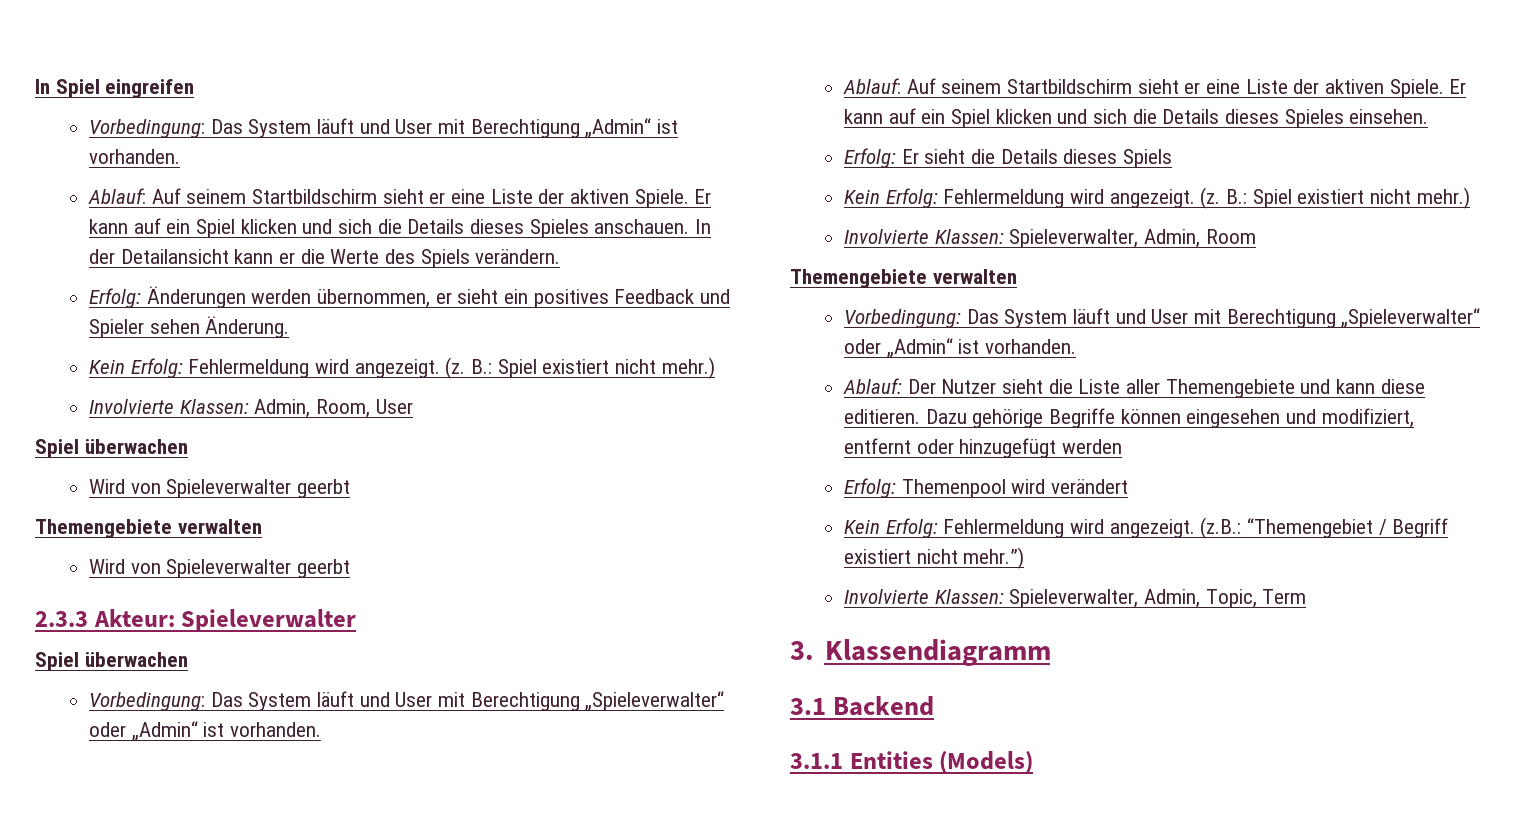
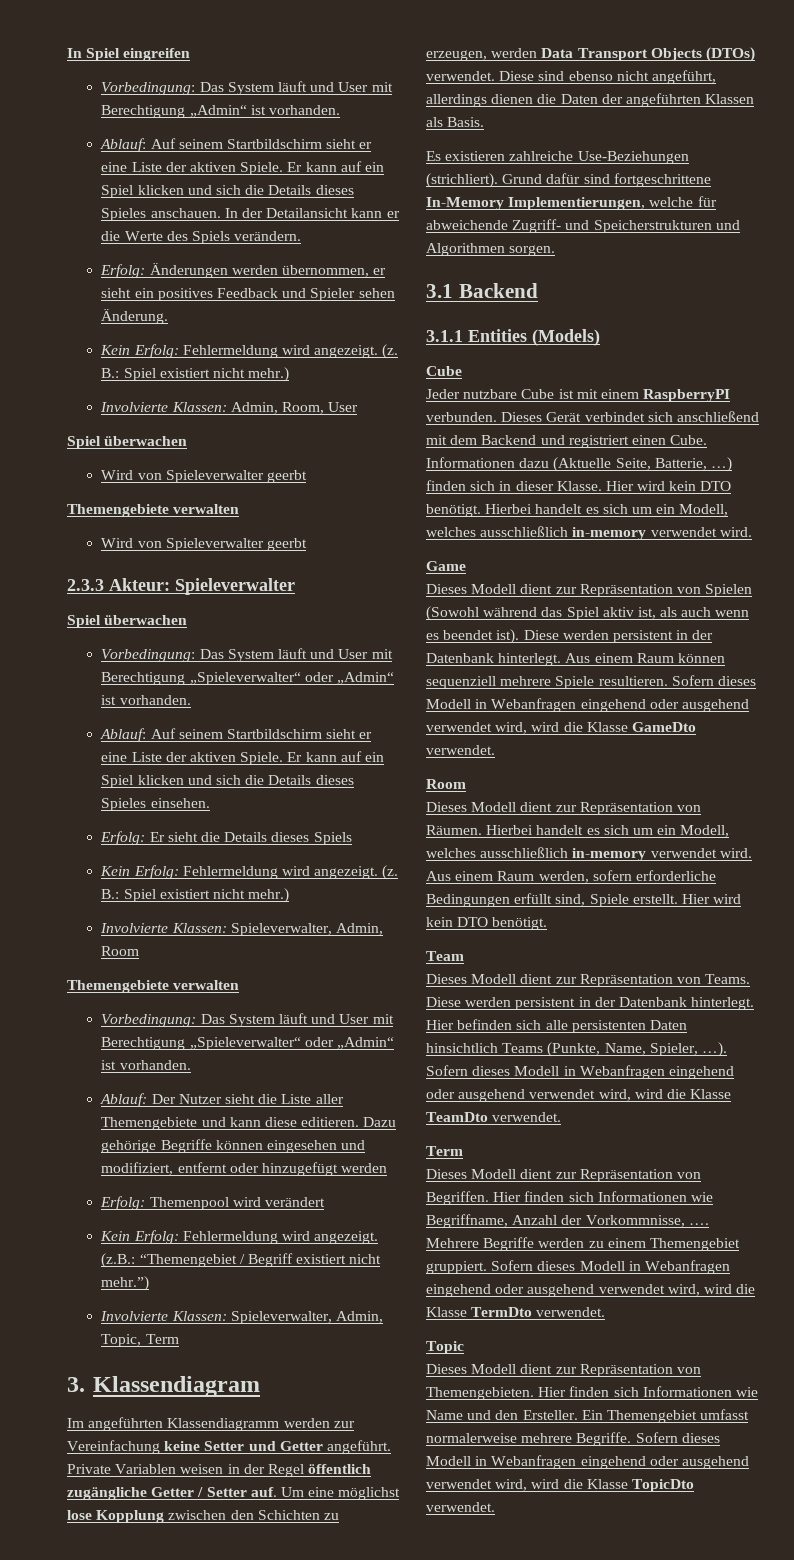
- 3. Klassendiagramm
+ 3. Klassendiagram
+ Im angeführten Klassendiagramm werden zur Vereinfachung keine Setter und Getter angeführt. Private Variablen weisen in der Regel öffentlich zugängliche Getter / Setter auf. Um eine möglichst lose Kopplung zwischen den Schichten zu erzeugen, werden Data Transport Objects (DTOs) verwendet. Diese sind ebenso nicht angeführt, allerdings dienen die Daten der angeführten Klassen als Basis.
+ Es existieren zahlreiche Use-Beziehungen (strichliert). Grund dafür sind fortgeschrittene In-Memory Implementierungen, welche für abweichende Zugriff- und Speicherstrukturen und Algorithmen sorgen.
  3.1.1 Entities (Models)
+ Cube
+ Jeder nutzbare Cube ist mit einem RaspberryPI verbunden. Dieses Gerät verbindet sich anschließend mit dem Backend und registriert einen Cube. Informationen dazu (Aktuelle Seite, Batterie, …) finden sich in dieser Klasse. Hier wird kein DTO benötigt. Hierbei handelt es sich um ein Modell, welches ausschließlich in-memory verwendet wird.
+ Game
+ Dieses Modell dient zur Repräsentation von Spielen (Sowohl während das Spiel aktiv ist, als auch wenn es beendet ist). Diese werden persistent in der Datenbank hinterlegt. Aus einem Raum können sequenziell mehrere Spiele resultieren. Sofern dieses Modell in Webanfragen eingehend oder ausgehend verwendet wird, wird die Klasse GameDto verwendet.
+ Room
+ Dieses Modell dient zur Repräsentation von Räumen. Hierbei handelt es sich um ein Modell, welches ausschließlich in-memory verwendet wird. Aus einem Raum werden, sofern erforderliche Bedingungen erfüllt sind, Spiele erstellt. Hier wird kein DTO benötigt.
+ Team
+ Dieses Modell dient zur Repräsentation von Teams. Diese werden persistent in der Datenbank hinterlegt. Hier befinden sich alle persistenten Daten hinsichtlich Teams (Punkte, Name, Spieler, …). Sofern dieses Modell in Webanfragen eingehend oder ausgehend verwendet wird, wird die Klasse TeamDto verwendet.
+ Term
+ Dieses Modell dient zur Repräsentation von Begriffen. Hier finden sich Informationen wie Begriffname, Anzahl der Vorkommnisse, …. Mehrere Begriffe werden zu einem Themengebiet gruppiert. Sofern dieses Modell in Webanfragen eingehend oder ausgehend verwendet wird, wird die Klasse TermDto verwendet.
+ Topic
+ Dieses Modell dient zur Repräsentation von Themengebieten. Hier finden sich Informationen wie Name und den Ersteller. Ein Themengebiet umfasst normalerweise mehrere Begriffe. Sofern dieses Modell in Webanfragen eingehend oder ausgehend verwendet wird, wird die Klasse TopicDto verwendet.

